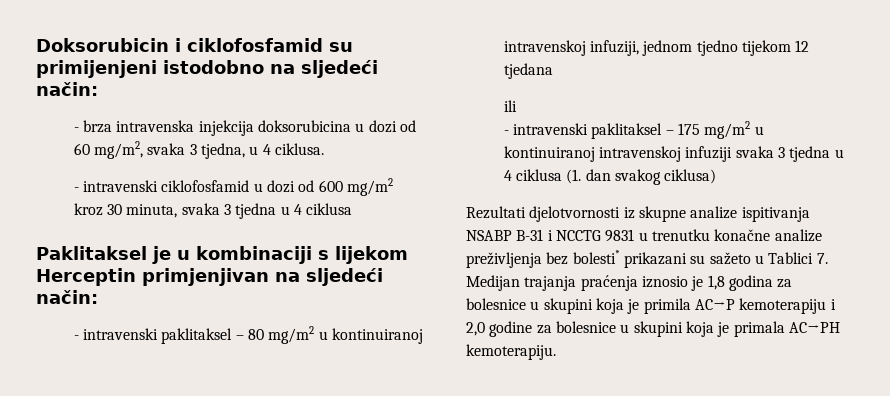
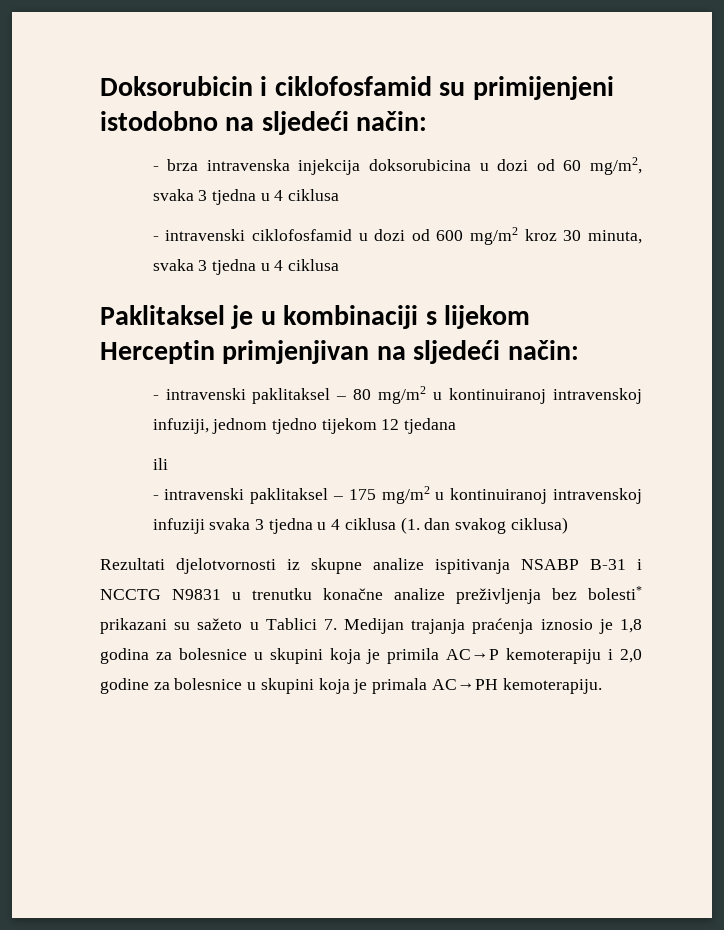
- - brza intravenska injekcija doksorubicina u dozi od 60 mg/m2, svaka 3 tjedna, u 4 ciklusa.
+ - brza intravenska injekcija doksorubicina u dozi od 60 mg/m2, svaka 3 tjedna u 4 ciklusa
- Rezultati djelotvornosti iz skupne analize ispitivanja NSABP B-31 i NCCTG 9831 u trenutku konačne analize preživljenja bez bolesti* prikazani su sažeto u Tablici 7. Medijan trajanja praćenja iznosio je 1,8 godina za bolesnice u skupini koja je primila AC→P kemoterapiju i 2,0 godine za bolesnice u skupini koja je primala AC→PH kemoterapiju.
+ Rezultati djelotvornosti iz skupne analize ispitivanja NSABP B-31 i NCCTG N9831 u trenutku konačne analize preživljenja bez bolesti* prikazani su sažeto u Tablici 7. Medijan trajanja praćenja iznosio je 1,8 godina za bolesnice u skupini koja je primila AC→P kemoterapiju i 2,0 godine za bolesnice u skupini koja je primala AC→PH kemoterapiju.

